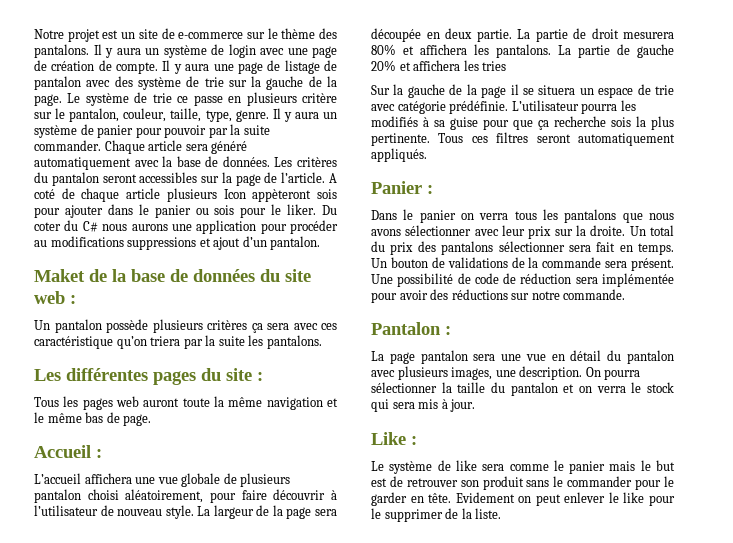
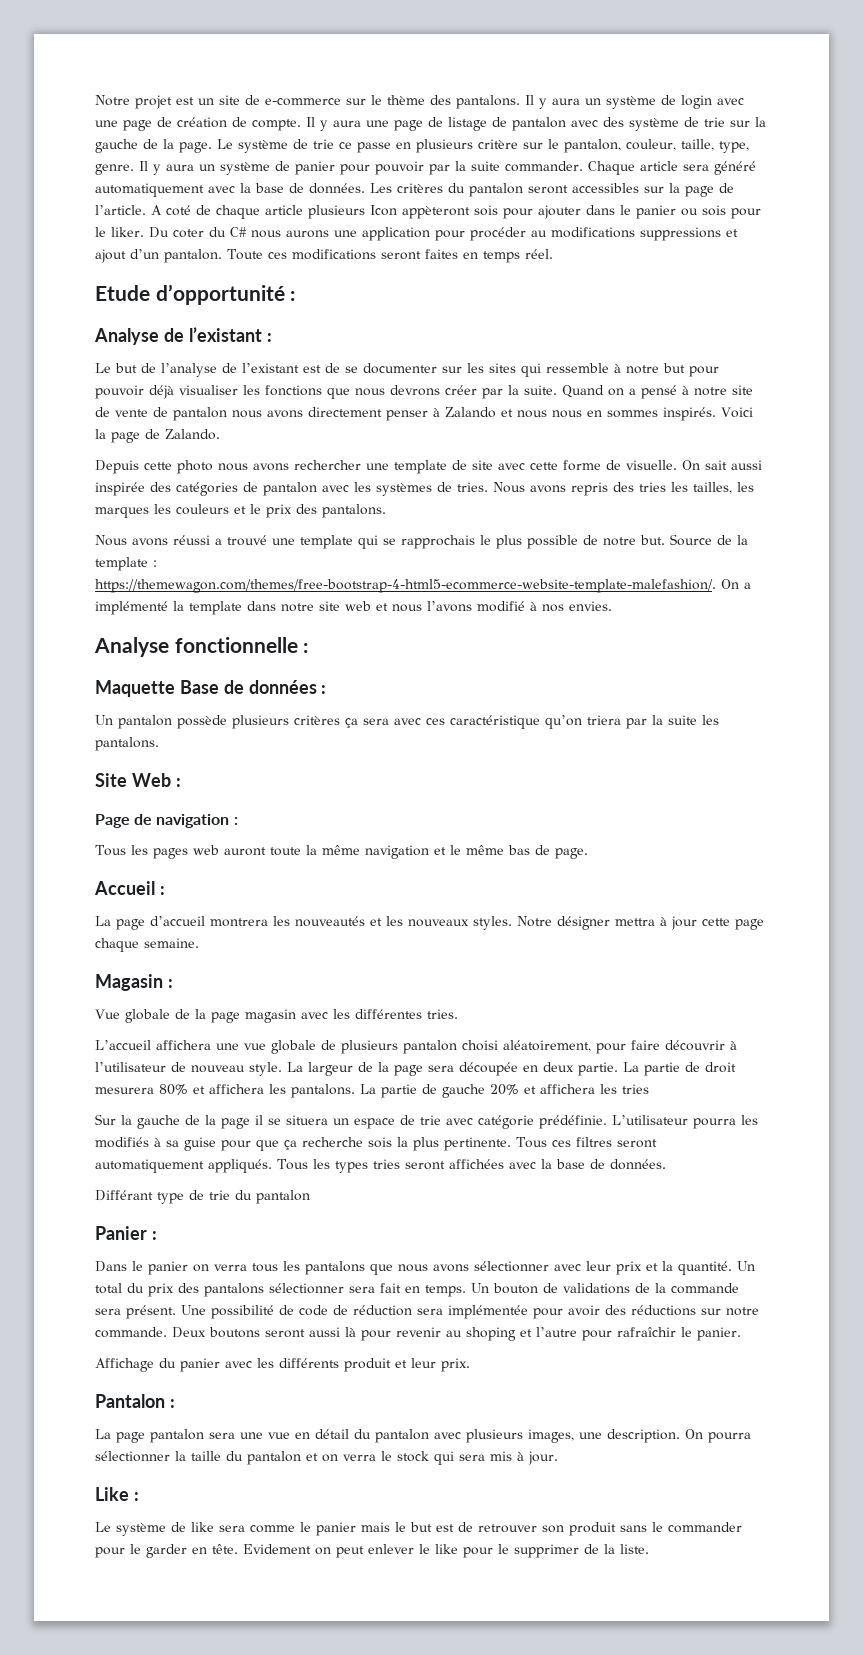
- Du coter du C# nous aurons une application pour procéder au modifications suppressions et ajout d’un pantalon.
- Maket de la base de données du site web :
+ Du coter du C# nous aurons une application pour procéder au modifications suppressions et ajout d’un pantalon. Toute ces modifications seront faites en temps réel.
+ Etude d’opportunité :
+ Analyse de l’existant :
+ Le but de l’analyse de l’existant est de se documenter sur les sites qui ressemble à notre but pour pouvoir déjà visualiser les fonctions que nous devrons créer par la suite. Quand on a pensé à notre site de vente de pantalon nous avons directement penser à Zalando et nous nous en sommes inspirés. Voici la page de Zalando.
+ Depuis cette photo nous avons rechercher une template de site avec cette forme de visuelle. On sait aussi inspirée des catégories de pantalon avec les systèmes de tries. Nous avons repris des tries les tailles, les marques les couleurs et le prix des pantalons.
+ Nous avons réussi a trouvé une template qui se rapprochais le plus possible de notre but. Source de la template : https://themewagon.com/themes/free-bootstrap-4-html5-ecommerce-website-template-malefashion/. On a implémenté la template dans notre site web et nous l’avons modifié à nos envies.
+ Analyse fonctionnelle :
+ Maquette Base de données :
- Les différentes pages du site :
+ Site Web :
+ Page de navigation :
+ La page d’accueil montrera les nouveautés et les nouveaux styles. Notre désigner mettra à jour cette page chaque semaine.
+ Magasin :
+ Vue globale de la page magasin avec les différentes tries.
+ Tous les types tries seront affichées avec la base de données.
+ Différant type de trie du pantalon
- Dans le panier on verra tous les pantalons que nous avons sélectionner avec leur prix sur la droite.
+ Dans le panier on verra tous les pantalons que nous avons sélectionner avec leur prix et la quantité.
+ Deux boutons seront aussi là pour revenir au shoping et l’autre pour rafraîchir le panier.
+ Affichage du panier avec les différents produit et leur prix.

